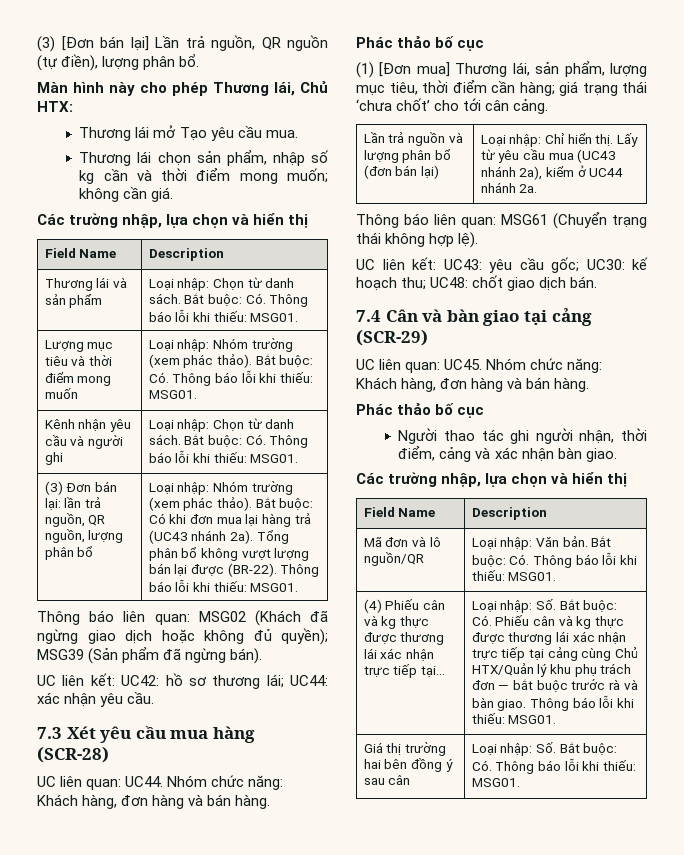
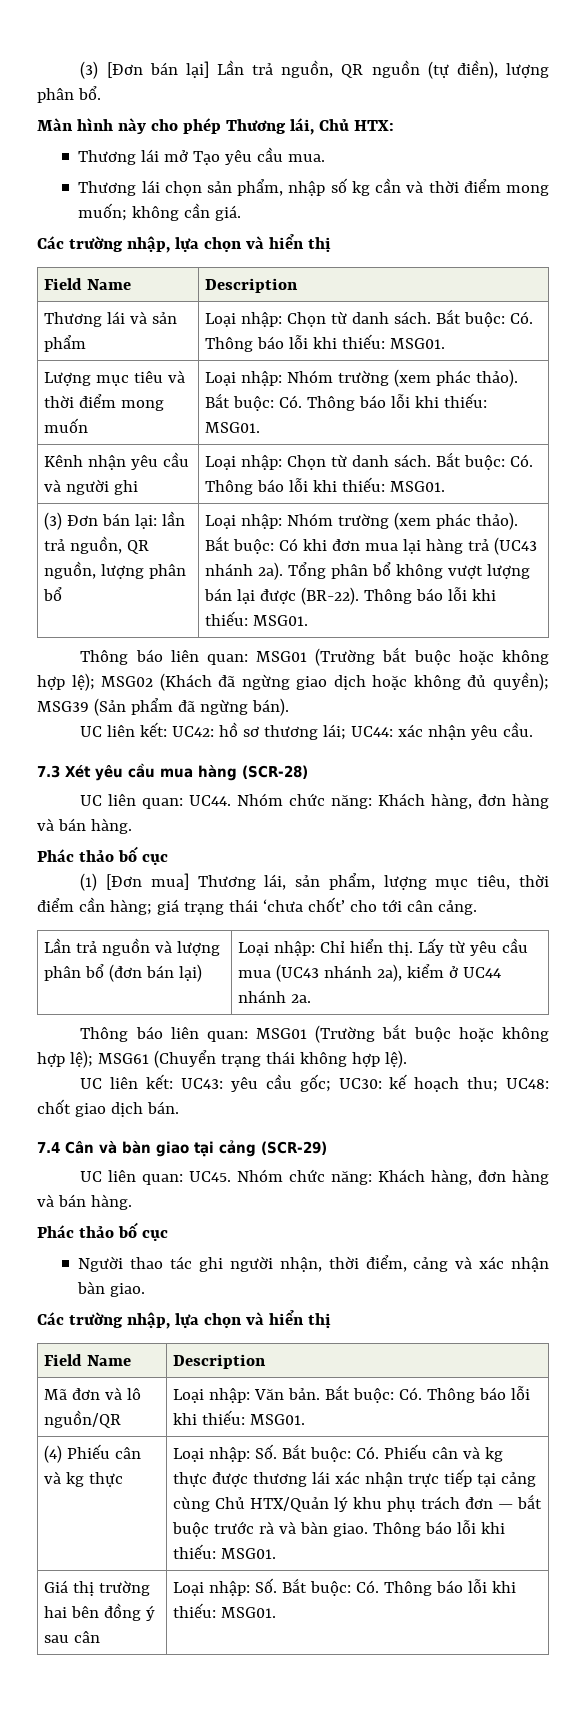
- Thông báo liên quan: MSG02 (Khách đã ngừng giao dịch hoặc không đủ quyền); MSG39 (Sản phẩm đã ngừng bán).
+ Thông báo liên quan: MSG01 (Trường bắt buộc hoặc không hợp lệ); MSG02 (Khách đã ngừng giao dịch hoặc không đủ quyền); MSG39 (Sản phẩm đã ngừng bán).
- Thông báo liên quan: MSG61 (Chuyển trạng thái không hợp lệ).
+ Thông báo liên quan: MSG01 (Trường bắt buộc hoặc không hợp lệ); MSG61 (Chuyển trạng thái không hợp lệ).
- (4) Phiếu cân và kg thực được thương lái xác nhận trực tiếp tại…
+ (4) Phiếu cân và kg thực

